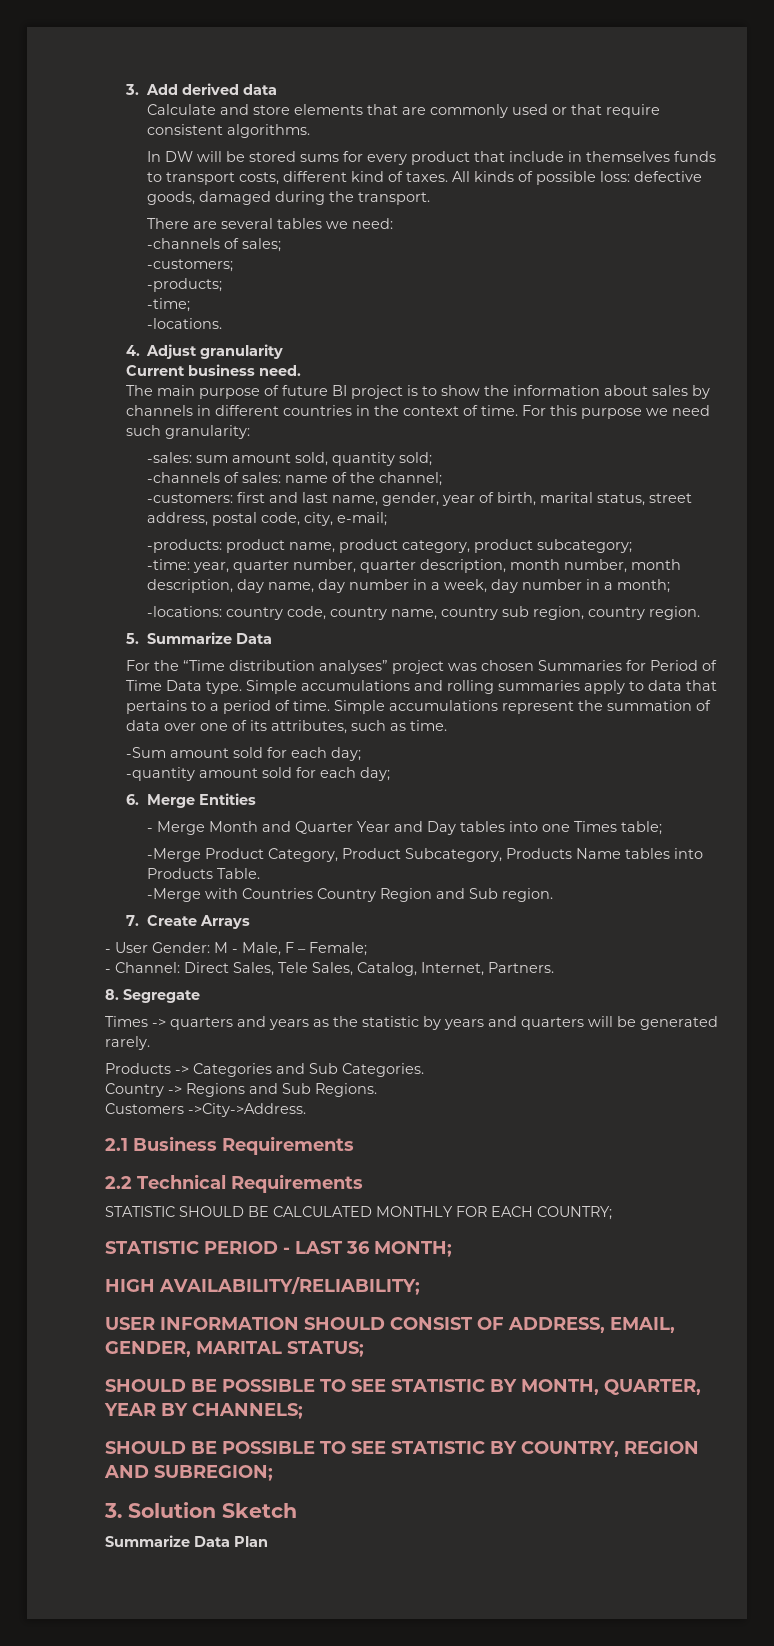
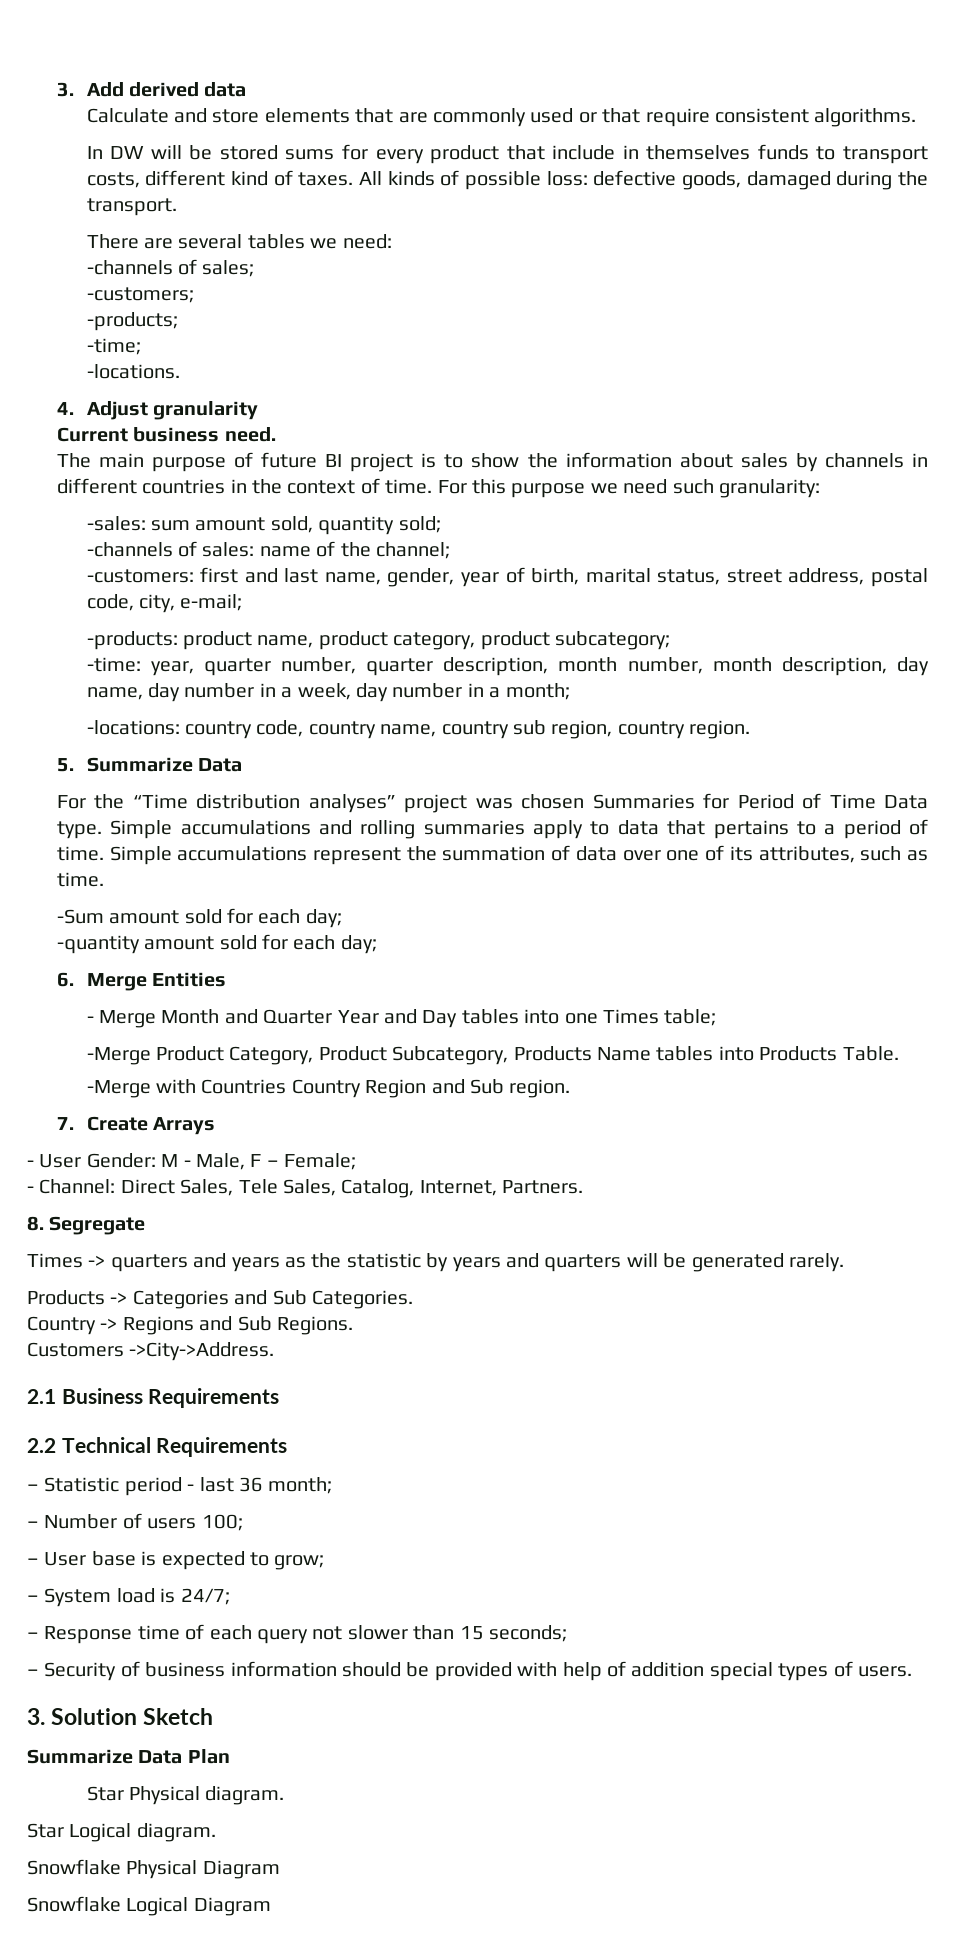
- STATISTIC SHOULD BE CALCULATED MONTHLY FOR EACH COUNTRY;
- STATISTIC PERIOD - LAST 36 MONTH;
- HIGH AVAILABILITY/RELIABILITY;
- USER INFORMATION SHOULD CONSIST OF ADDRESS, EMAIL, GENDER, MARITAL STATUS;
- SHOULD BE POSSIBLE TO SEE STATISTIC BY MONTH, QUARTER, YEAR BY CHANNELS;
- SHOULD BE POSSIBLE TO SEE STATISTIC BY COUNTRY, REGION AND SUBREGION;
+ – Statistic period - last 36 month;
+ – Number of users 100;
+ – User base is expected to grow;
+ – System load is 24/7;
+ – Response time of each query not slower than 15 seconds;
+ – Security of business information should be provided with help of addition special types of users.
+ Star Physical diagram.
+ Star Logical diagram.
+ Snowflake Physical Diagram
+ Snowflake Logical Diagram

